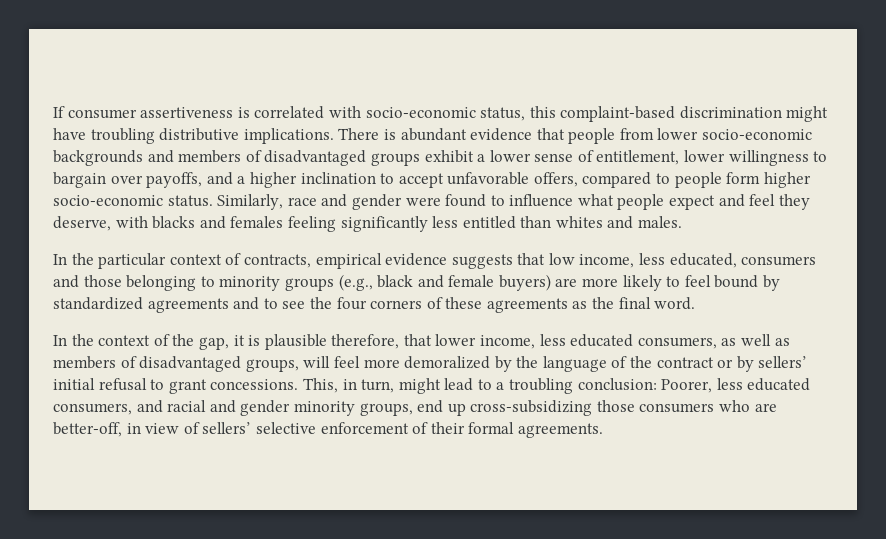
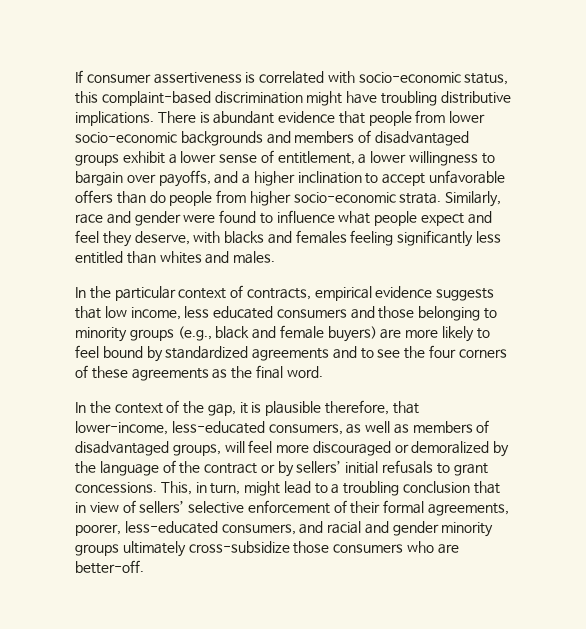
- There is abundant evidence that people from lower socio-economic backgrounds and members of disadvantaged groups exhibit a lower sense of entitlement, lower willingness to bargain over payoffs, and a higher inclination to accept unfavorable offers, compared to people form higher socio-economic status.
+ There is abundant evidence that people from lower socio-economic backgrounds and members of disadvantaged groups exhibit a lower sense of entitlement, a lower willingness to bargain over payoffs, and a higher inclination to accept unfavorable offers than do people from higher socio-economic strata.
- In the particular context of contracts, empirical evidence suggests that low income, less educated, consumers and those belonging to minority groups (e.g., black and female buyers) are more likely to feel bound by standardized agreements and to see the four corners of these agreements as the final word.
+ In the particular context of contracts, empirical evidence suggests that low income, less educated consumers and those belonging to minority groups (e.g., black and female buyers) are more likely to feel bound by standardized agreements and to see the four corners of these agreements as the final word.
- In the context of the gap, it is plausible therefore, that lower income, less educated consumers, as well as members of disadvantaged groups, will feel more demoralized by the language of the contract or by sellers’ initial refusal to grant concessions.
+ In the context of the gap, it is plausible therefore, that lower-income, less-educated consumers, as well as members of disadvantaged groups, will feel more discouraged or demoralized by the language of the contract or by sellers’ initial refusals to grant concessions.
- This, in turn, might lead to a troubling conclusion: Poorer, less educated consumers, and racial and gender minority groups, end up cross-subsidizing those consumers who are better-off, in view of sellers’ selective enforcement of their formal agreements.
+ This, in turn, might lead to a troubling conclusion that in view of sellers’ selective enforcement of their formal agreements, poorer, less-educated consumers, and racial and gender minority groups ultimately cross-subsidize those consumers who are better-off.

